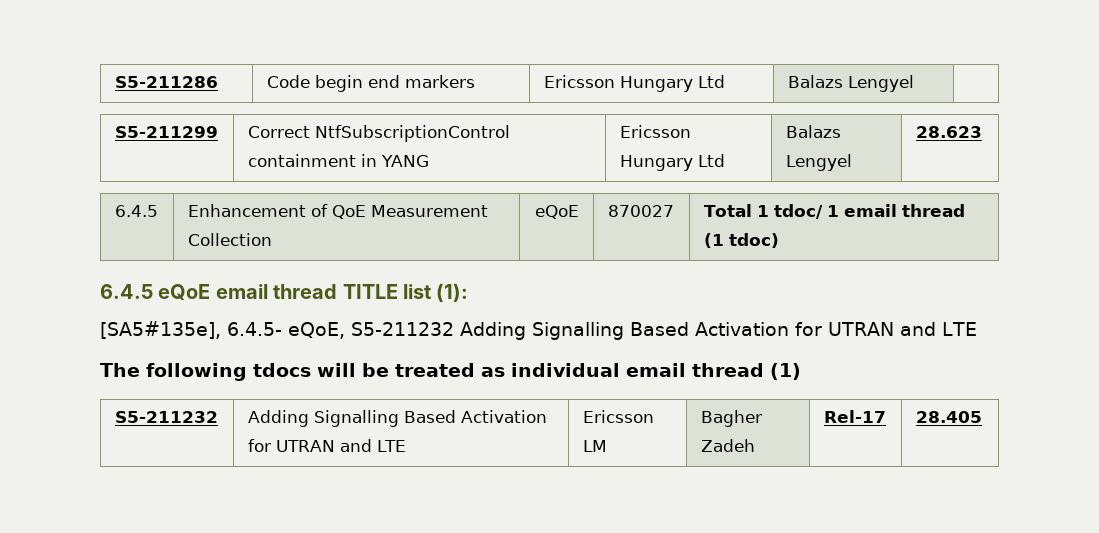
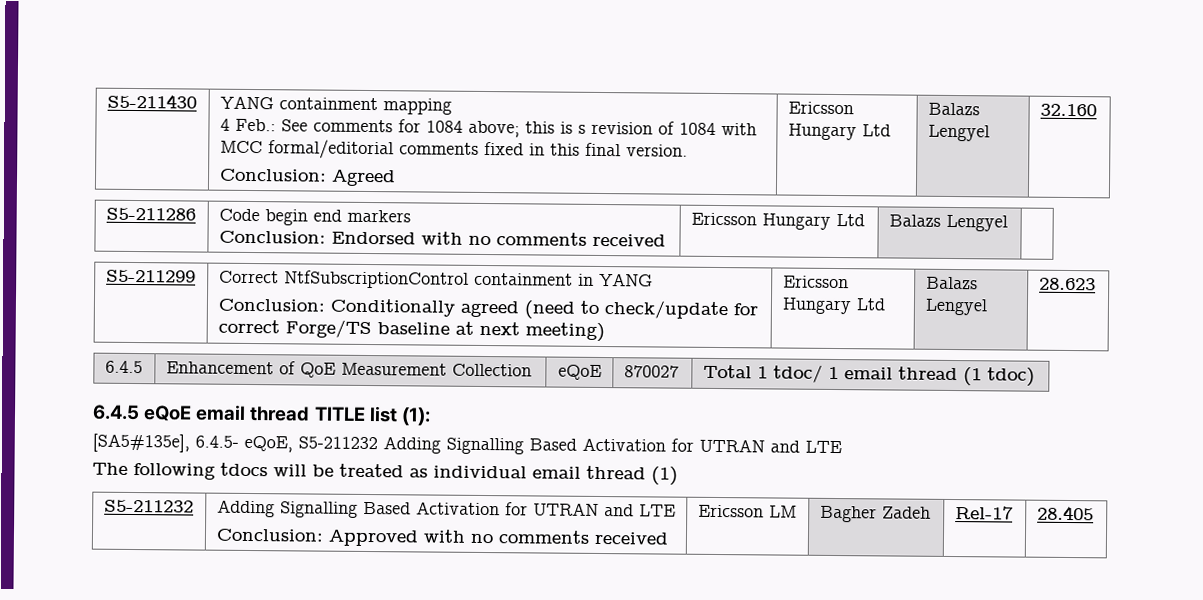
+ S5-211430 | YANG containment mapping
+ 4 Feb.: See comments for 1084 above; this is s revision of 1084 with MCC formal/editorial comments fixed in this final version.
+ Conclusion: Agreed | Ericsson Hungary Ltd | Balazs Lengyel | 32.160
- S5-211286 | Code begin end markers | Ericsson Hungary Ltd | Balazs Lengyel |
+ S5-211286 | Code begin end markers
+ Conclusion: Endorsed with no comments received | Ericsson Hungary Ltd | Balazs Lengyel |
- S5-211299 | Correct NtfSubscriptionControl containment in YANG | Ericsson Hungary Ltd | Balazs Lengyel | 28.623
+ S5-211299 | Correct NtfSubscriptionControl containment in YANG
+ Conclusion: Conditionally agreed (need to check/update for correct Forge/TS baseline at next meeting) | Ericsson Hungary Ltd | Balazs Lengyel | 28.623
- S5-211232 | Adding Signalling Based Activation for UTRAN and LTE | Ericsson LM | Bagher Zadeh | Rel-17 | 28.405
+ S5-211232 | Adding Signalling Based Activation for UTRAN and LTE
+ Conclusion: Approved with no comments received | Ericsson LM | Bagher Zadeh | Rel-17 | 28.405

